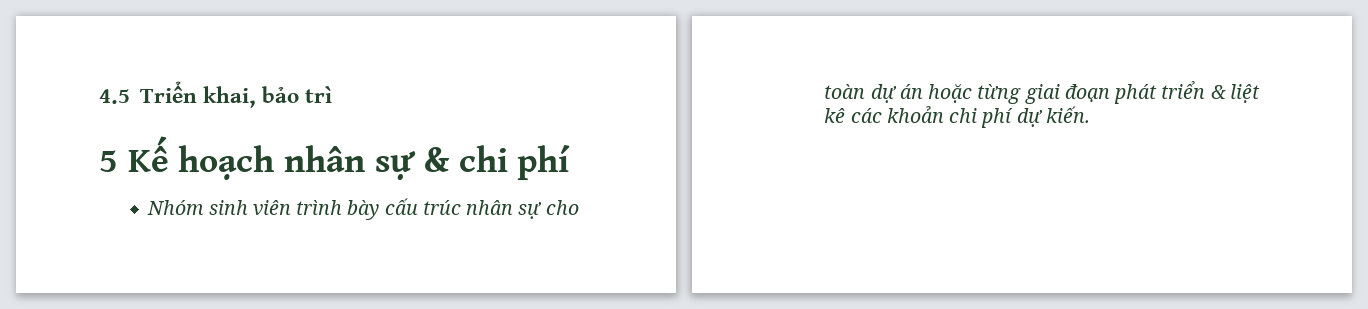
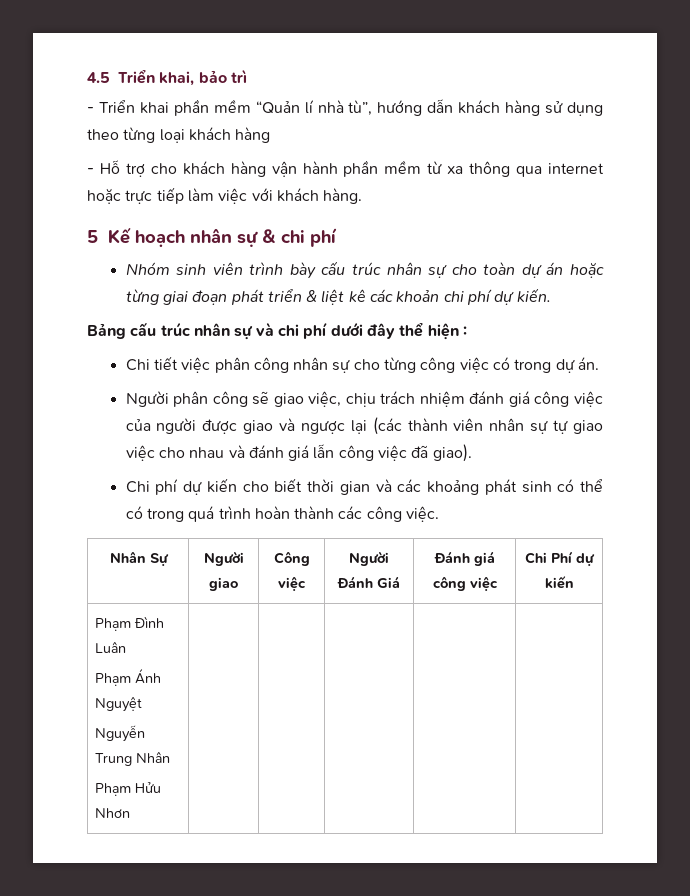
+ - Triển khai phần mềm “Quản lí nhà tù”, hướng dẫn khách hàng sử dụng theo từng loại khách hàng
+ - Hỗ trợ cho khách hàng vận hành phần mềm từ xa thông qua internet hoặc trực tiếp làm việc với khách hàng.
+ Bảng cấu trúc nhân sự và chi phí dưới đây thể hiện :
+ Chi tiết việc phân công nhân sự cho từng công việc có trong dự án.
+ Người phân công sẽ giao việc, chịu trách nhiệm đánh giá công việc của người được giao và ngược lại (các thành viên nhân sự tự giao việc cho nhau và đánh giá lẫn công việc đã giao).
+ Chi phí dự kiến cho biết thời gian và các khoảng phát sinh có thể có trong quá trình hoàn thành các công việc.
+ Nhân Sự | Người giao | Công việc | Người Đánh Giá | Đánh giá công việc | Chi Phí dự kiến
+ Phạm Đình Luân
+ Phạm Ánh Nguyệt
+ Nguyễn Trung Nhân
+ Phạm Hửu Nhơn | | | | |

